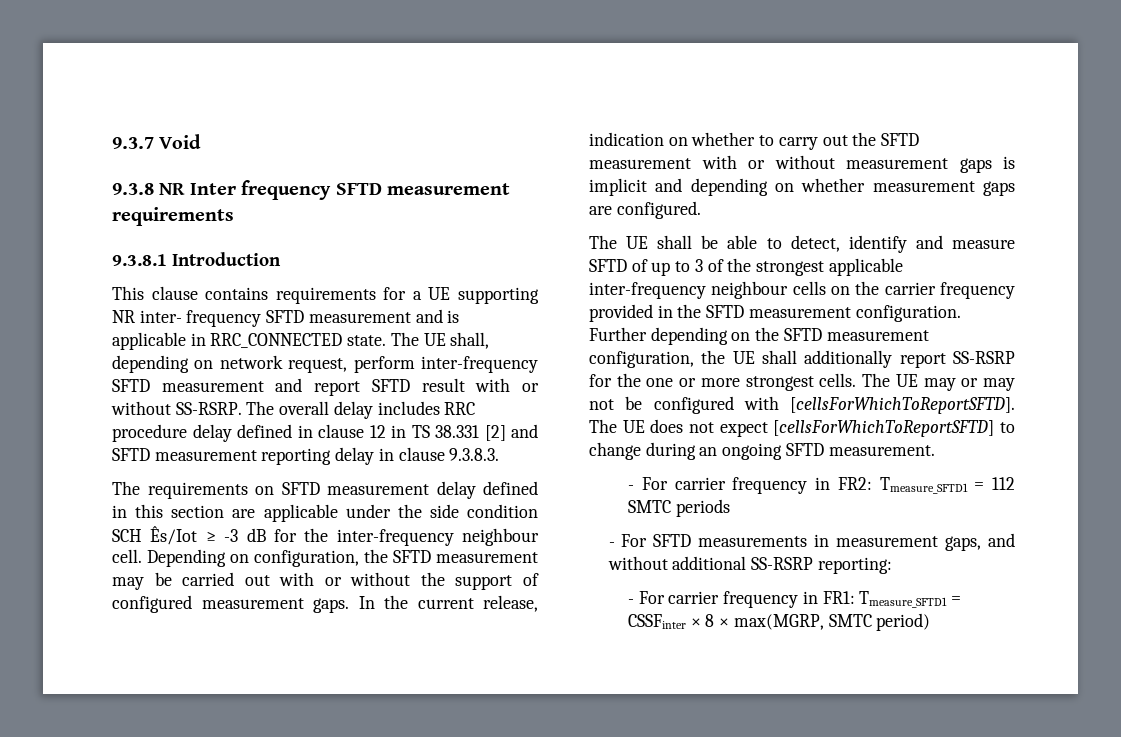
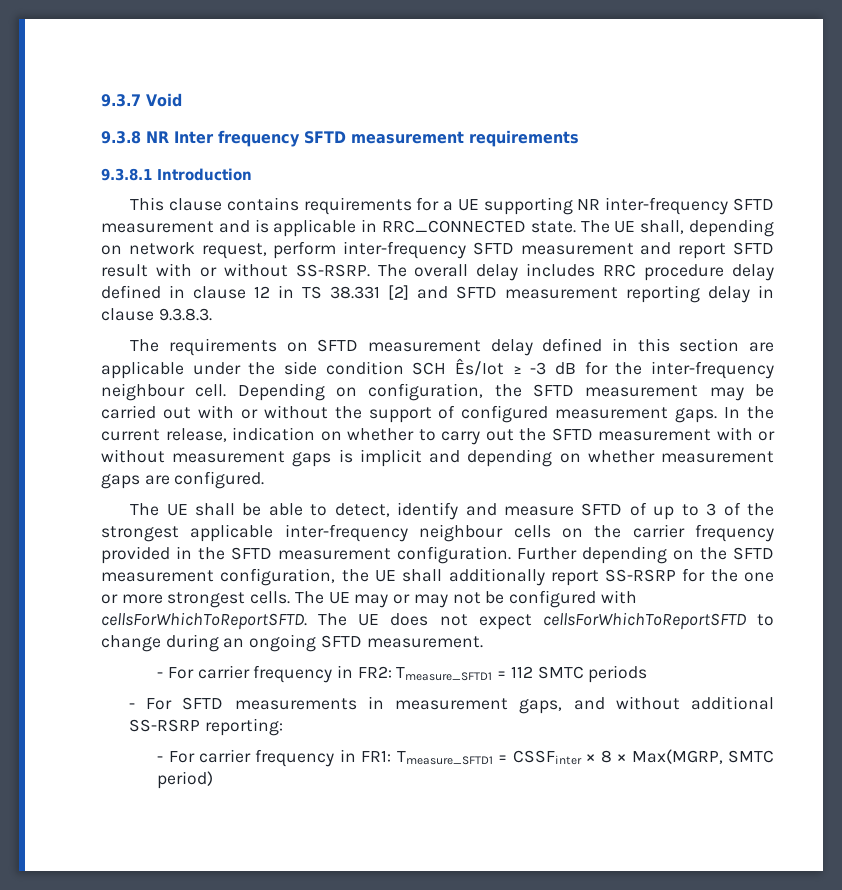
- This clause contains requirements for a UE supporting NR inter- frequency SFTD measurement and is applicable in RRC_CONNECTED state.
+ This clause contains requirements for a UE supporting NR inter-frequency SFTD measurement and is applicable in RRC_CONNECTED state.
- The UE may or may not be configured with [cellsForWhichToReportSFTD].
+ The UE may or may not be configured with cellsForWhichToReportSFTD.
- The UE does not expect [cellsForWhichToReportSFTD] to change during an ongoing SFTD measurement.
+ The UE does not expect cellsForWhichToReportSFTD to change during an ongoing SFTD measurement.
- - For carrier frequency in FR1: Tmeasure_SFTD1 = CSSFinter × 8 × max(MGRP, SMTC period)
+ - For carrier frequency in FR1: Tmeasure_SFTD1 = CSSFinter × 8 × Max(MGRP, SMTC period)

